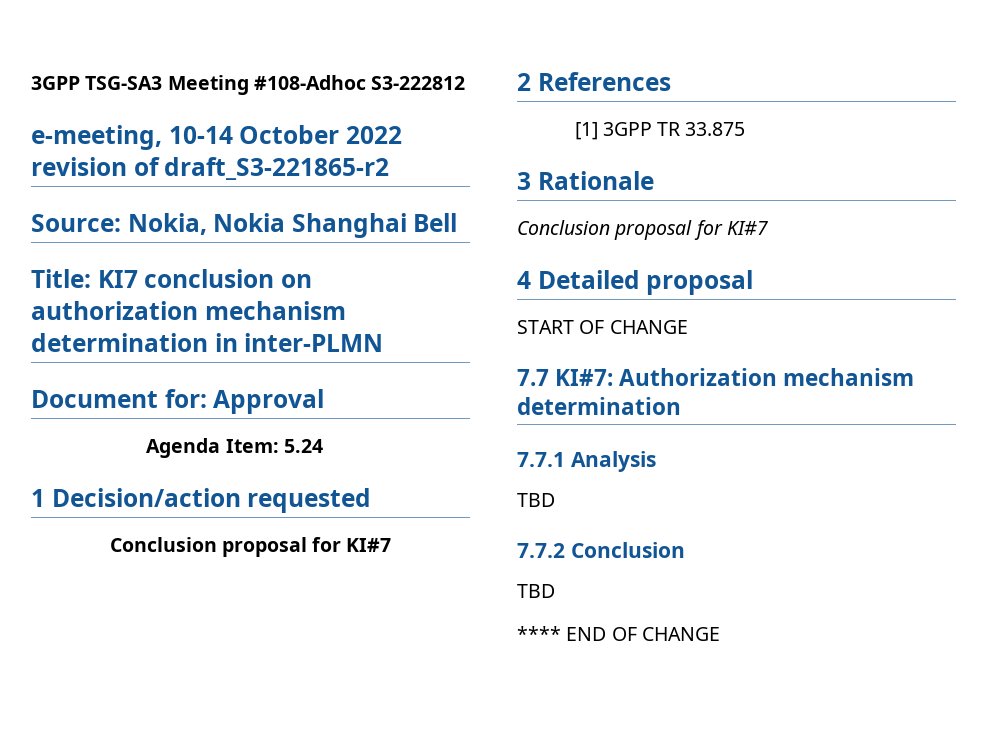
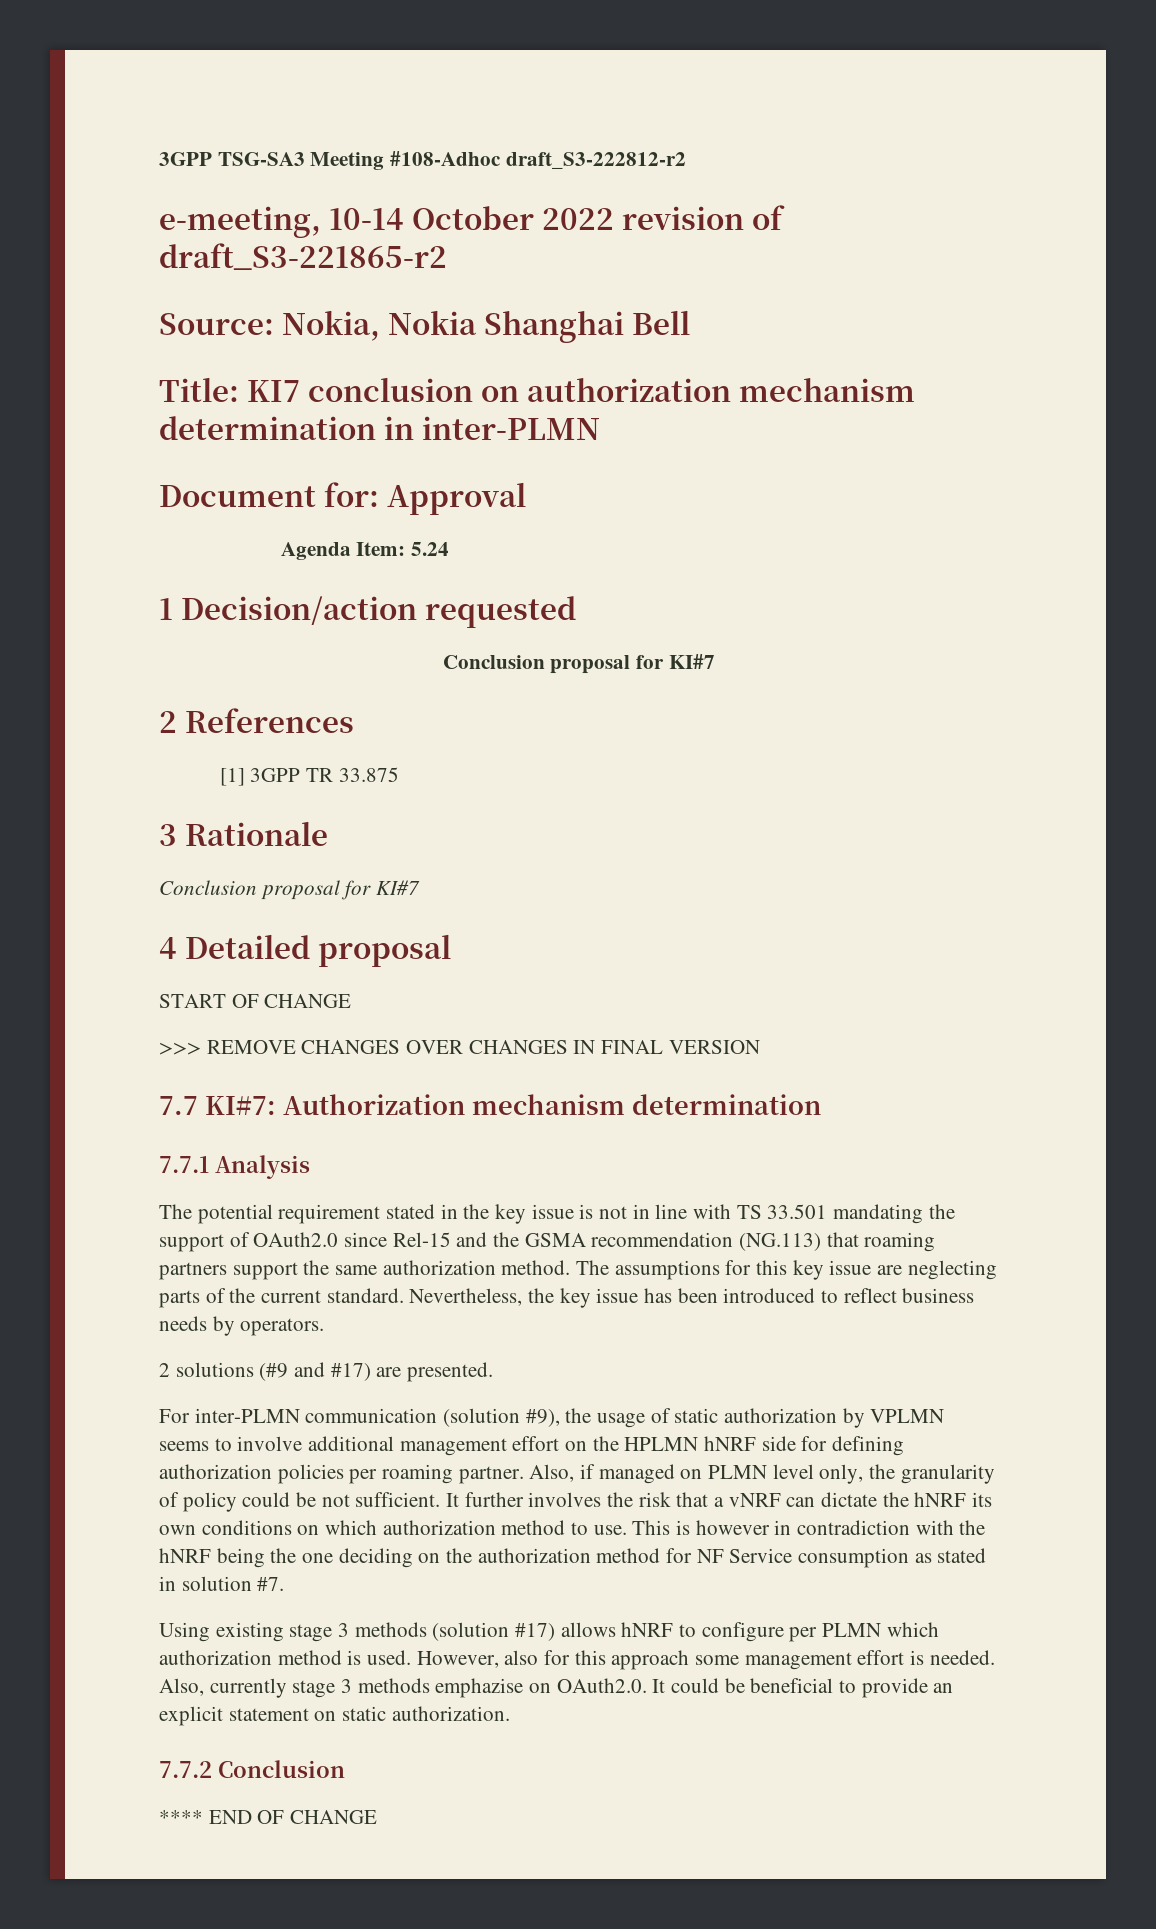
- 3GPP TSG-SA3 Meeting #108-Adhoc S3-222812
+ 3GPP TSG-SA3 Meeting #108-Adhoc draft_S3-222812-r2
+ >>> REMOVE CHANGES OVER CHANGES IN FINAL VERSION
  7.7.1 Analysis
- TBD
+ The potential requirement stated in the key issue is not in line with TS 33.501 mandating the support of OAuth2.0 since Rel-15 and the GSMA recommendation (NG.113) that roaming partners support the same authorization method. The assumptions for this key issue are neglecting parts of the current standard. Nevertheless, the key issue has been introduced to reflect business needs by operators.
+ 2 solutions (#9 and #17) are presented.
+ For inter-PLMN communication (solution #9), the usage of static authorization by VPLMN seems to involve additional management effort on the HPLMN hNRF side for defining authorization policies per roaming partner. Also, if managed on PLMN level only, the granularity of policy could be not sufficient. It further involves the risk that a vNRF can dictate the hNRF its own conditions on which authorization method to use. This is however in contradiction with the hNRF being the one deciding on the authorization method for NF Service consumption as stated in solution #7.
+ Using existing stage 3 methods (solution #17) allows hNRF to configure per PLMN which authorization method is used. However, also for this approach some management effort is needed. Also, currently stage 3 methods emphazise on OAuth2.0. It could be beneficial to provide an explicit statement on static authorization.
  7.7.2 Conclusion
- TBD

